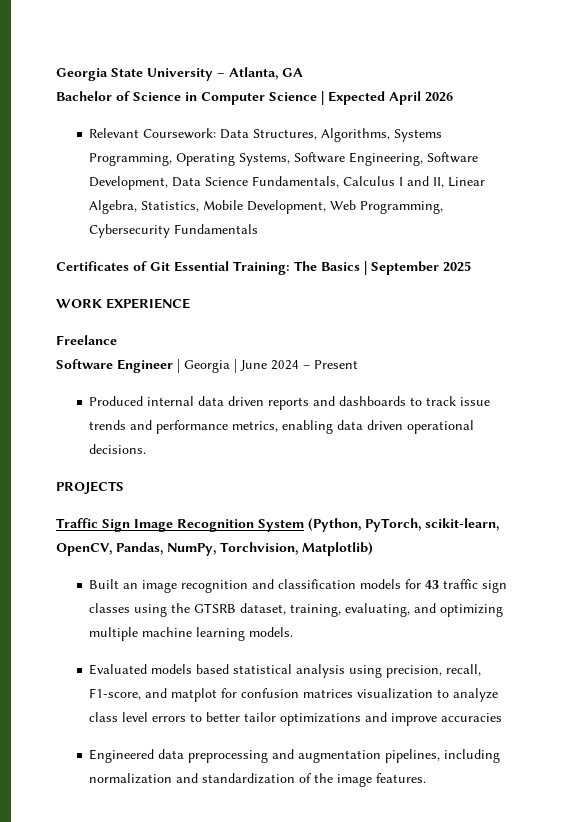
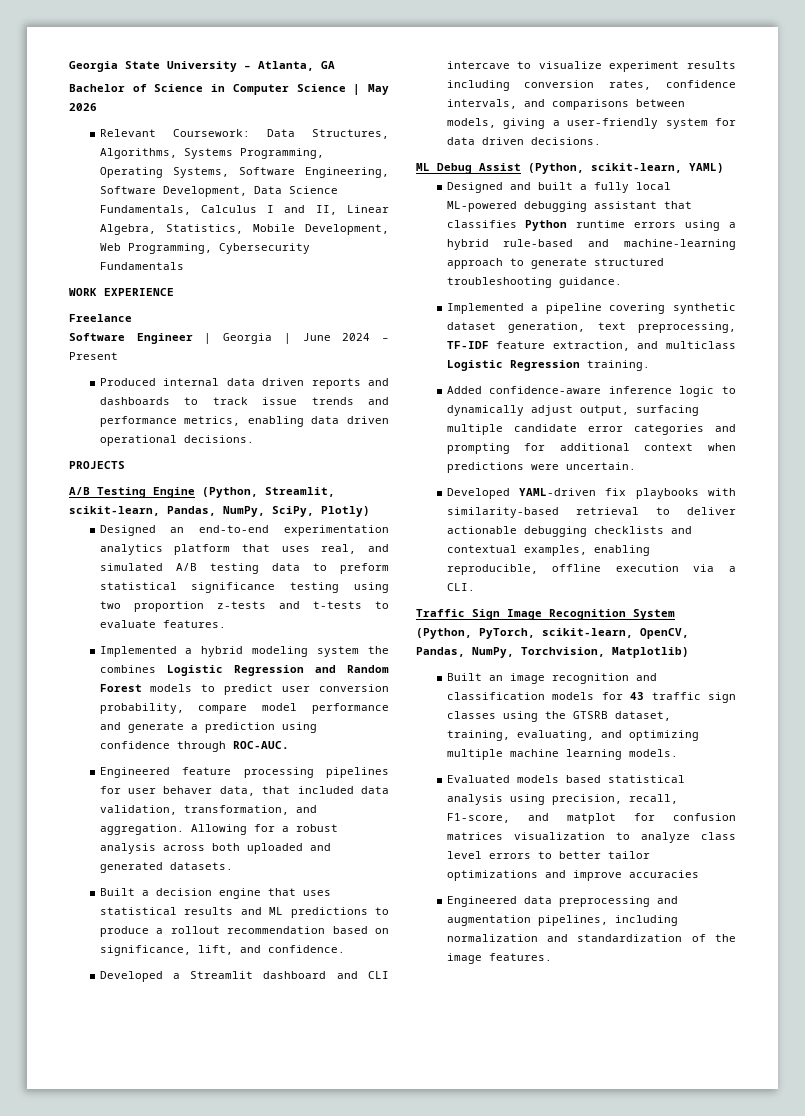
- Bachelor of Science in Computer Science | Expected April 2026
+ Bachelor of Science in Computer Science | May 2026
- Certificates of Git Essential Training: The Basics | September 2025
+ A/B Testing Engine (Python, Streamlit, scikit-learn, Pandas, NumPy, SciPy, Plotly)
+ Designed an end-to-end experimentation analytics platform that uses real, and simulated A/B testing data to preform statistical significance testing using two proportion z-tests and t-tests to evaluate features.
+ Implemented a hybrid modeling system the combines Logistic Regression and Random Forest models to predict user conversion probability, compare model performance and generate a prediction using confidence through ROC-AUC.
+ Engineered feature processing pipelines for user behaver data, that included data validation, transformation, and aggregation. Allowing for a robust analysis across both uploaded and generated datasets.
+ Built a decision engine that uses statistical results and ML predictions to produce a rollout recommendation based on significance, lift, and confidence.
+ Developed a Streamlit dashboard and CLI intercave to visualize experiment results including conversion rates, confidence intervals, and comparisons between models, giving a user-friendly system for data driven decisions.
+ ML Debug Assist (Python, scikit-learn, YAML)
+ Designed and built a fully local ML-powered debugging assistant that classifies Python runtime errors using a hybrid rule-based and machine-learning approach to generate structured troubleshooting guidance.
+ Implemented a pipeline covering synthetic dataset generation, text preprocessing, TF-IDF feature extraction, and multiclass Logistic Regression training.
+ Added confidence-aware inference logic to dynamically adjust output, surfacing multiple candidate error categories and prompting for additional context when predictions were uncertain.
+ Developed YAML-driven fix playbooks with similarity-based retrieval to deliver actionable debugging checklists and contextual examples, enabling reproducible, offline execution via a CLI.

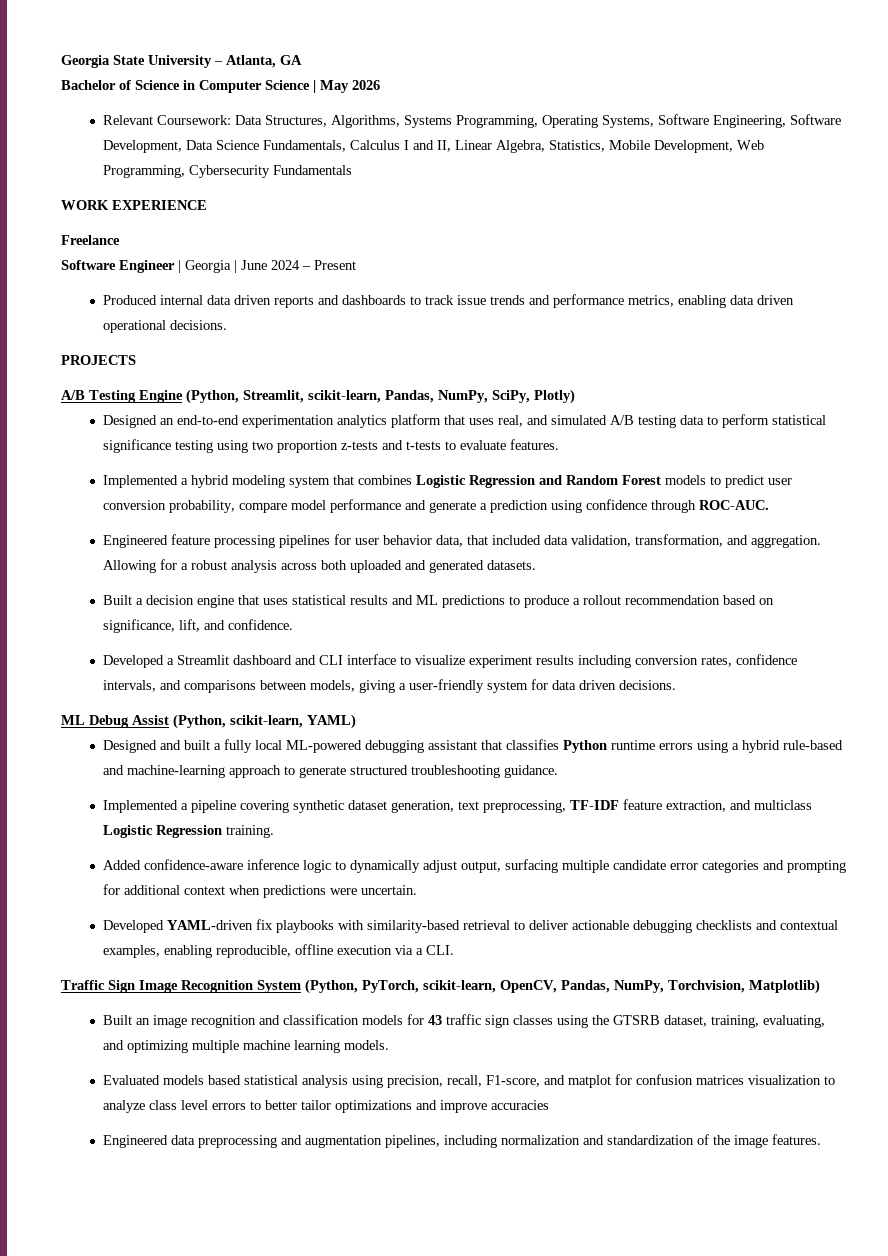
- Designed an end-to-end experimentation analytics platform that uses real, and simulated A/B testing data to preform statistical significance testing using two proportion z-tests and t-tests to evaluate features.
+ Designed an end-to-end experimentation analytics platform that uses real, and simulated A/B testing data to perform statistical significance testing using two proportion z-tests and t-tests to evaluate features.
- Implemented a hybrid modeling system the combines Logistic Regression and Random Forest models to predict user conversion probability, compare model performance and generate a prediction using confidence through ROC-AUC.
+ Implemented a hybrid modeling system that combines Logistic Regression and Random Forest models to predict user conversion probability, compare model performance and generate a prediction using confidence through ROC-AUC.
- Engineered feature processing pipelines for user behaver data, that included data validation, transformation, and aggregation.
+ Engineered feature processing pipelines for user behavior data, that included data validation, transformation, and aggregation.
- Developed a Streamlit dashboard and CLI intercave to visualize experiment results including conversion rates, confidence intervals, and comparisons between models, giving a user-friendly system for data driven decisions.
+ Developed a Streamlit dashboard and CLI interface to visualize experiment results including conversion rates, confidence intervals, and comparisons between models, giving a user-friendly system for data driven decisions.

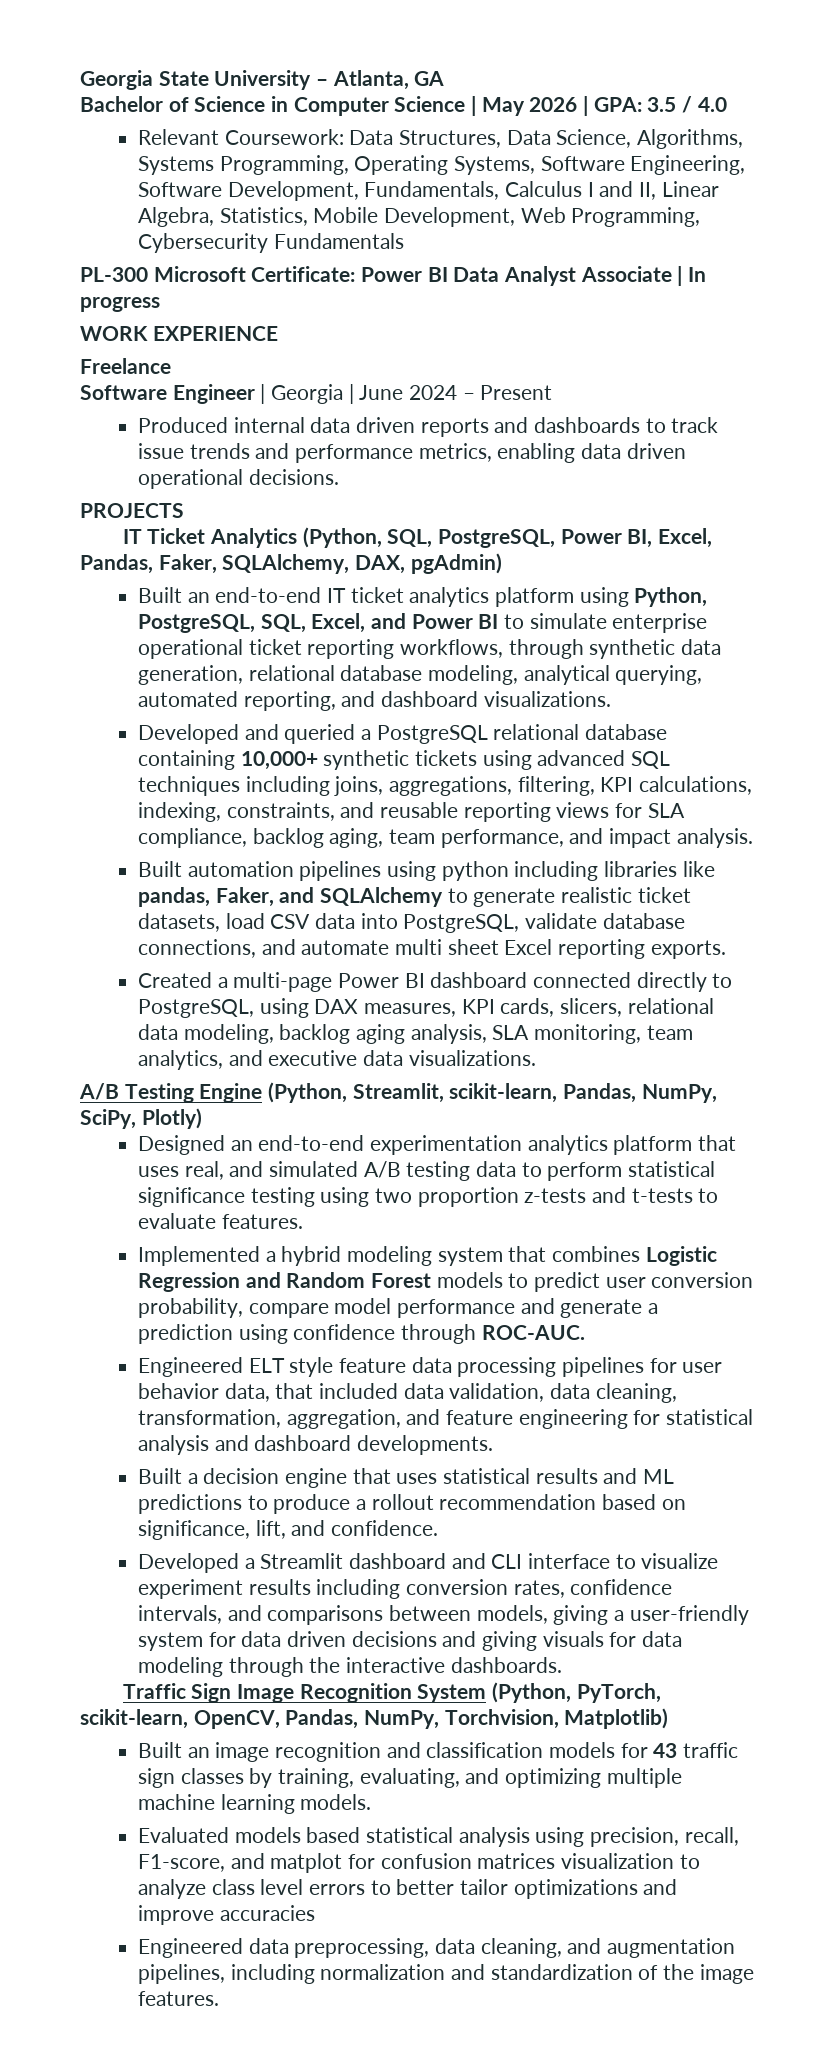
- Bachelor of Science in Computer Science | May 2026
+ Bachelor of Science in Computer Science | May 2026 | GPA: 3.5 / 4.0
- Relevant Coursework: Data Structures, Algorithms, Systems Programming, Operating Systems, Software Engineering, Software Development, Data Science Fundamentals, Calculus I and II, Linear Algebra, Statistics, Mobile Development, Web Programming, Cybersecurity Fundamentals
+ Relevant Coursework: Data Structures, Data Science, Algorithms, Systems Programming, Operating Systems, Software Engineering, Software Development, Fundamentals, Calculus I and II, Linear Algebra, Statistics, Mobile Development, Web Programming, Cybersecurity Fundamentals
+ PL-300 Microsoft Certificate: Power BI Data Analyst Associate | In progress
+ IT Ticket Analytics (Python, SQL, PostgreSQL, Power BI, Excel, Pandas, Faker, SQLAlchemy, DAX, pgAdmin)
+ Built an end-to-end IT ticket analytics platform using Python, PostgreSQL, SQL, Excel, and Power BI to simulate enterprise operational ticket reporting workflows, through synthetic data generation, relational database modeling, analytical querying, automated reporting, and dashboard visualizations.
+ Developed and queried a PostgreSQL relational database containing 10,000+ synthetic tickets using advanced SQL techniques including joins, aggregations, filtering, KPI calculations, indexing, constraints, and reusable reporting views for SLA compliance, backlog aging, team performance, and impact analysis.
+ Built automation pipelines using python including libraries like pandas, Faker, and SQLAlchemy to generate realistic ticket datasets, load CSV data into PostgreSQL, validate database connections, and automate multi sheet Excel reporting exports.
+ Created a multi-page Power BI dashboard connected directly to PostgreSQL, using DAX measures, KPI cards, slicers, relational data modeling, backlog aging analysis, SLA monitoring, team analytics, and executive data visualizations.
- Engineered feature processing pipelines for user behavior data, that included data validation, transformation, and aggregation. Allowing for a robust analysis across both uploaded and generated datasets.
+ Engineered ELT style feature data processing pipelines for user behavior data, that included data validation, data cleaning, transformation, aggregation, and feature engineering for statistical analysis and dashboard developments.
- Developed a Streamlit dashboard and CLI interface to visualize experiment results including conversion rates, confidence intervals, and comparisons between models, giving a user-friendly system for data driven decisions.
- ML Debug Assist (Python, scikit-learn, YAML)
- Designed and built a fully local ML-powered debugging assistant that classifies Python runtime errors using a hybrid rule-based and machine-learning approach to generate structured troubleshooting guidance.
- Implemented a pipeline covering synthetic dataset generation, text preprocessing, TF-IDF feature extraction, and multiclass Logistic Regression training.
- Added confidence-aware inference logic to dynamically adjust output, surfacing multiple candidate error categories and prompting for additional context when predictions were uncertain.
- Developed YAML-driven fix playbooks with similarity-based retrieval to deliver actionable debugging checklists and contextual examples, enabling reproducible, offline execution via a CLI.
+ Developed a Streamlit dashboard and CLI interface to visualize experiment results including conversion rates, confidence intervals, and comparisons between models, giving a user-friendly system for data driven decisions and giving visuals for data modeling through the interactive dashboards.
- Built an image recognition and classification models for 43 traffic sign classes using the GTSRB dataset, training, evaluating, and optimizing multiple machine learning models.
+ Built an image recognition and classification models for 43 traffic sign classes by training, evaluating, and optimizing multiple machine learning models.
- Engineered data preprocessing and augmentation pipelines, including normalization and standardization of the image features.
+ Engineered data preprocessing, data cleaning, and augmentation pipelines, including normalization and standardization of the image features.

